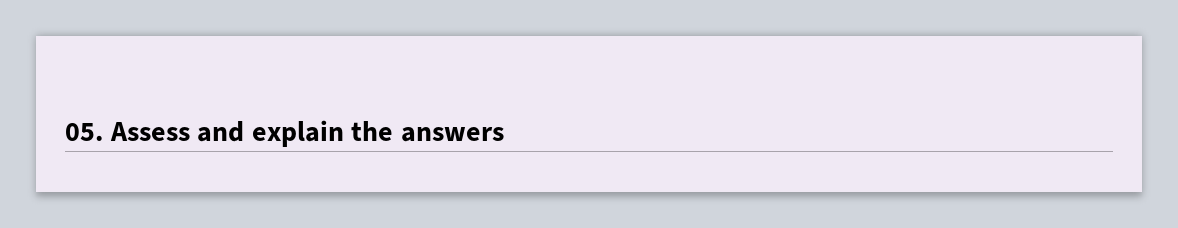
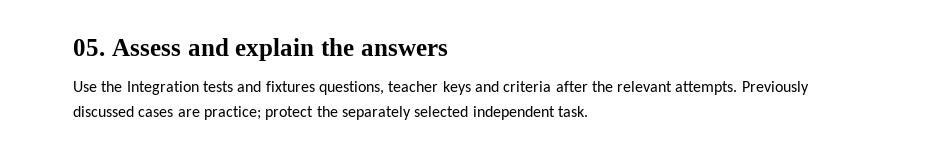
+ Use the Integration tests and fixtures questions, teacher keys and criteria after the relevant attempts. Previously discussed cases are practice; protect the separately selected independent task.

